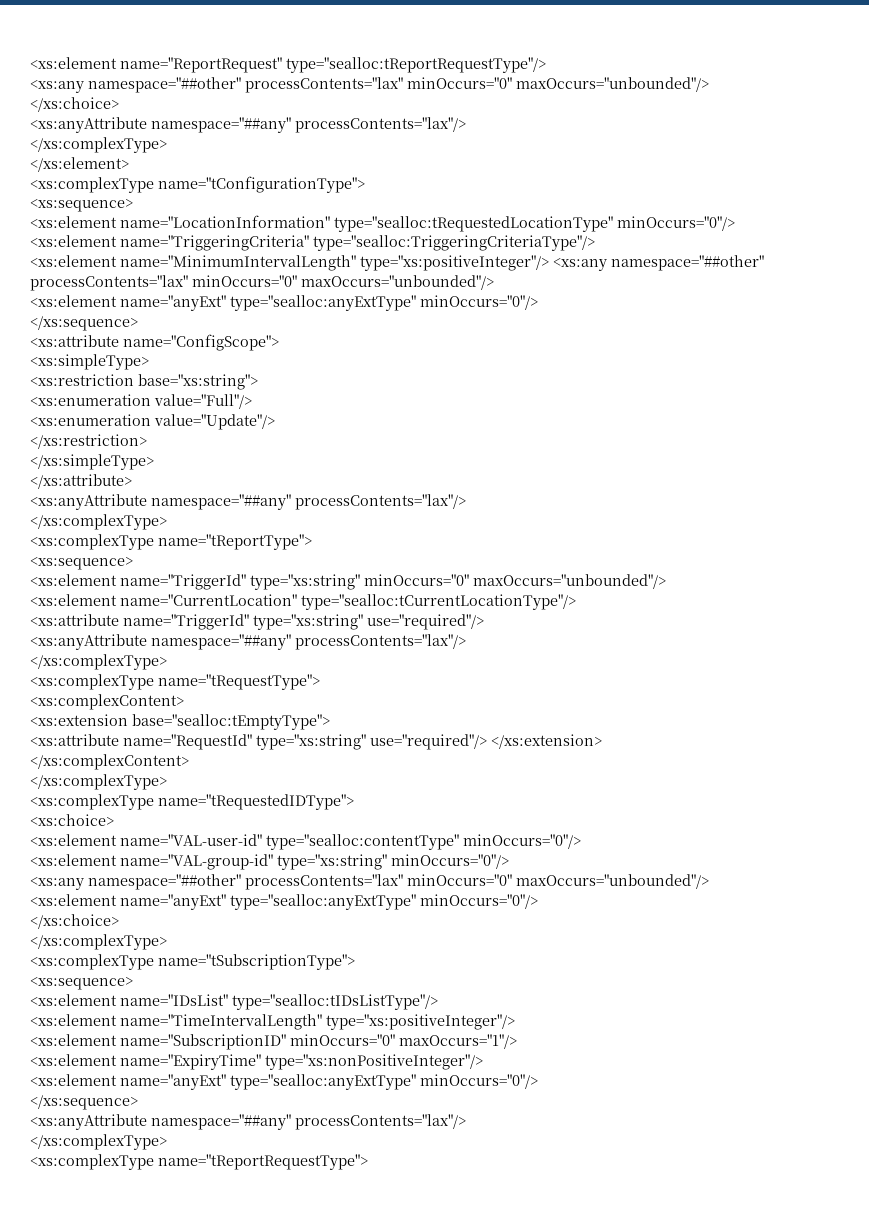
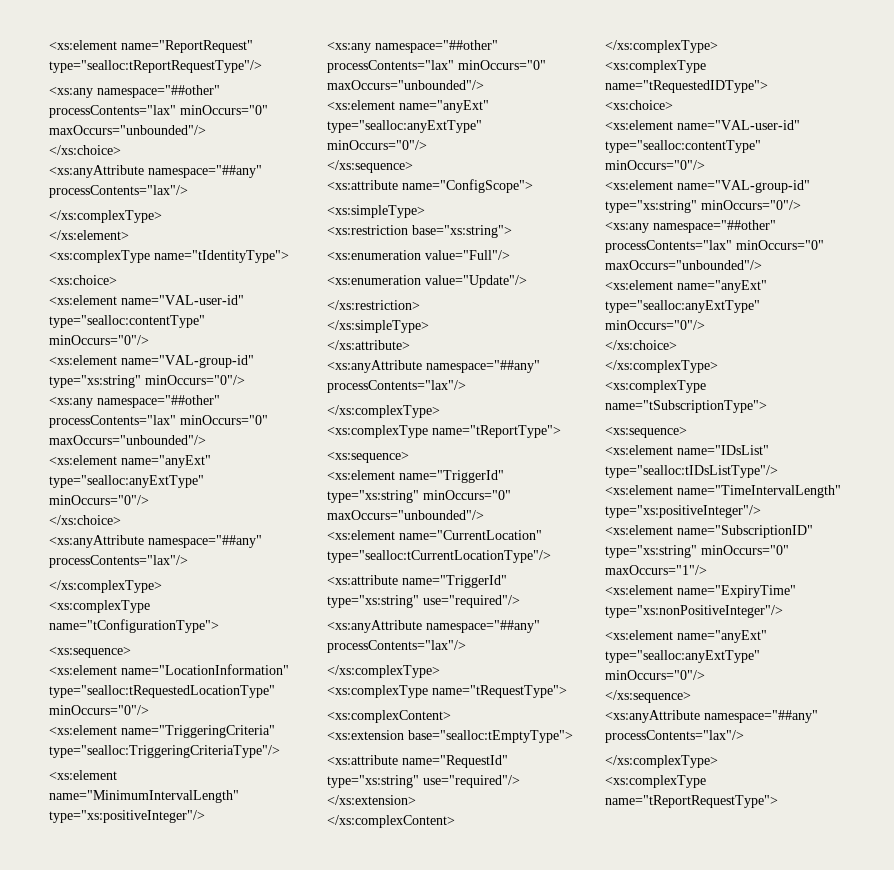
+ <xs:complexType name="tIdentityType">
+ <xs:choice>
+ <xs:element name="VAL-user-id" type="sealloc:contentType" minOccurs="0"/>
+ <xs:element name="VAL-group-id" type="xs:string" minOccurs="0"/>
+ <xs:any namespace="##other" processContents="lax" minOccurs="0" maxOccurs="unbounded"/>
+ <xs:element name="anyExt" type="sealloc:anyExtType" minOccurs="0"/>
+ </xs:choice>
+ <xs:anyAttribute namespace="##any" processContents="lax"/>
+ </xs:complexType>
- <xs:element name="MinimumIntervalLength" type="xs:positiveInteger"/> <xs:any namespace="##other" processContents="lax" minOccurs="0" maxOccurs="unbounded"/>
+ <xs:element name="MinimumIntervalLength" type="xs:positiveInteger"/>
+ <xs:any namespace="##other" processContents="lax" minOccurs="0" maxOccurs="unbounded"/>
- <xs:element name="SubscriptionID" minOccurs="0" maxOccurs="1"/>
+ <xs:element name="SubscriptionID" type="xs:string" minOccurs="0" maxOccurs="1"/>

